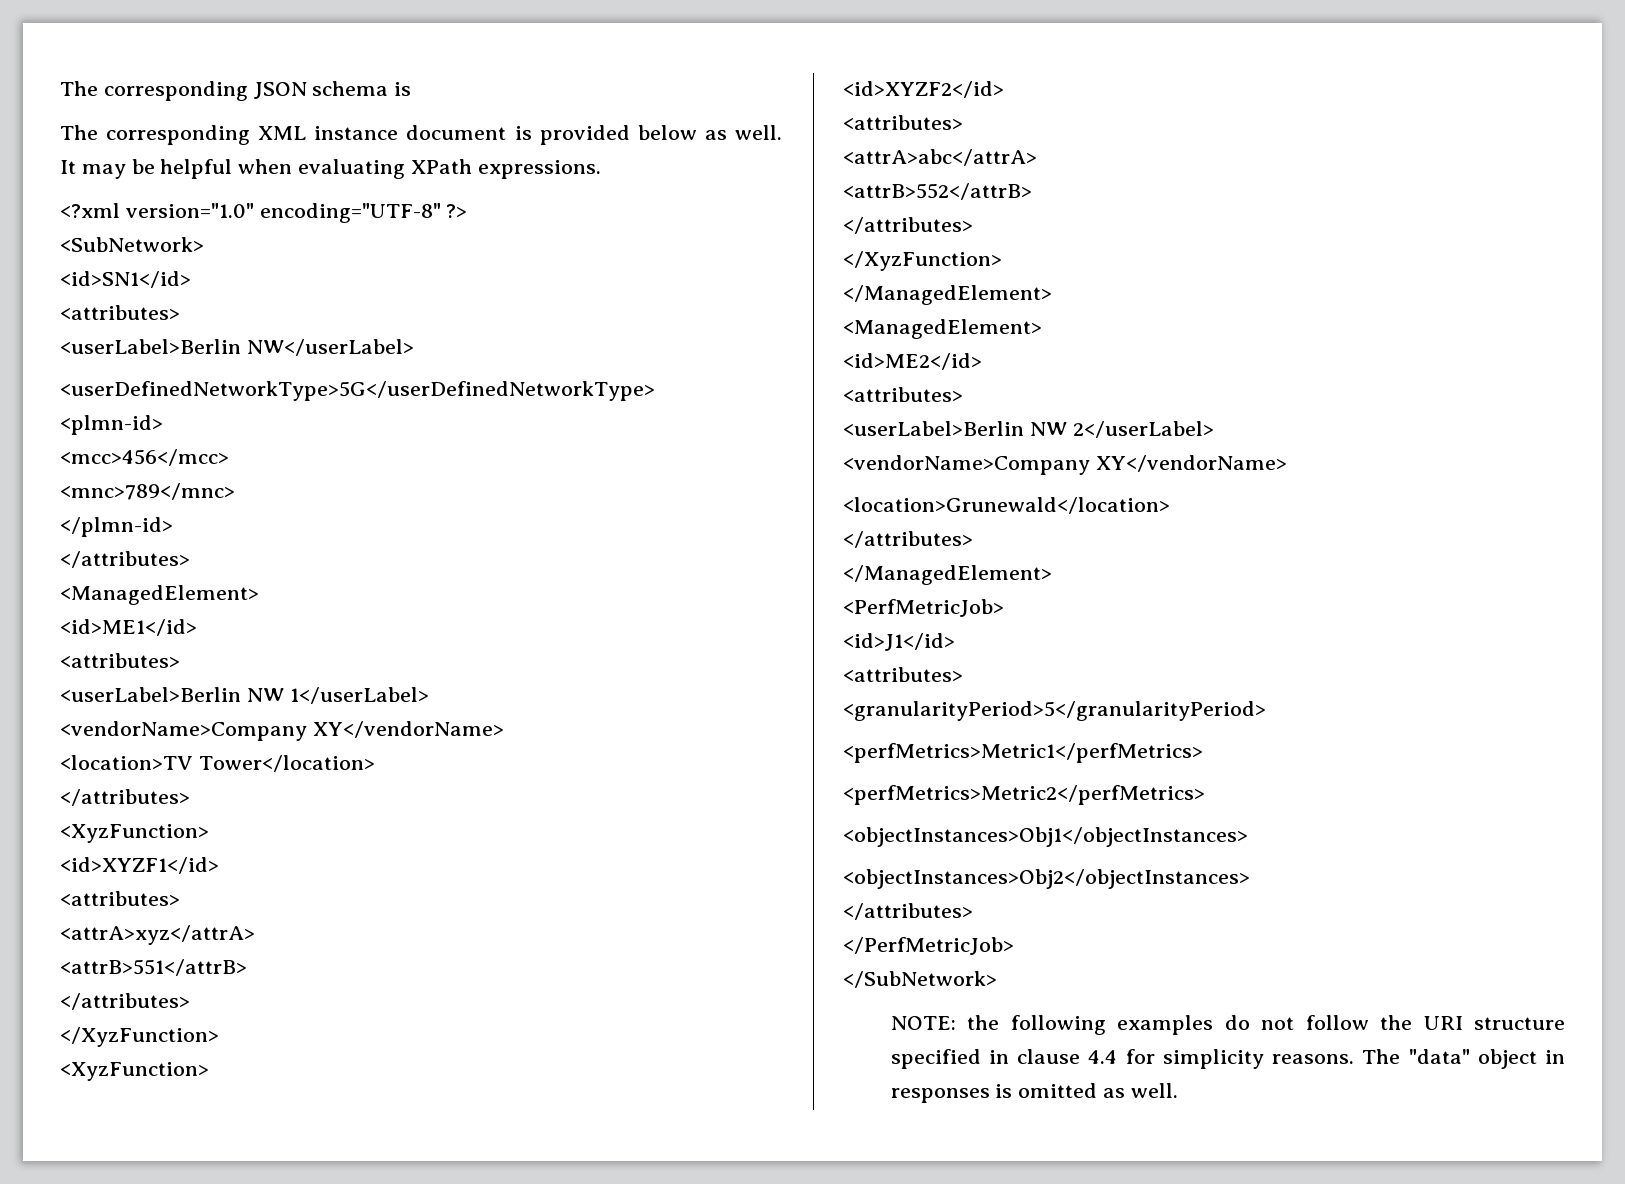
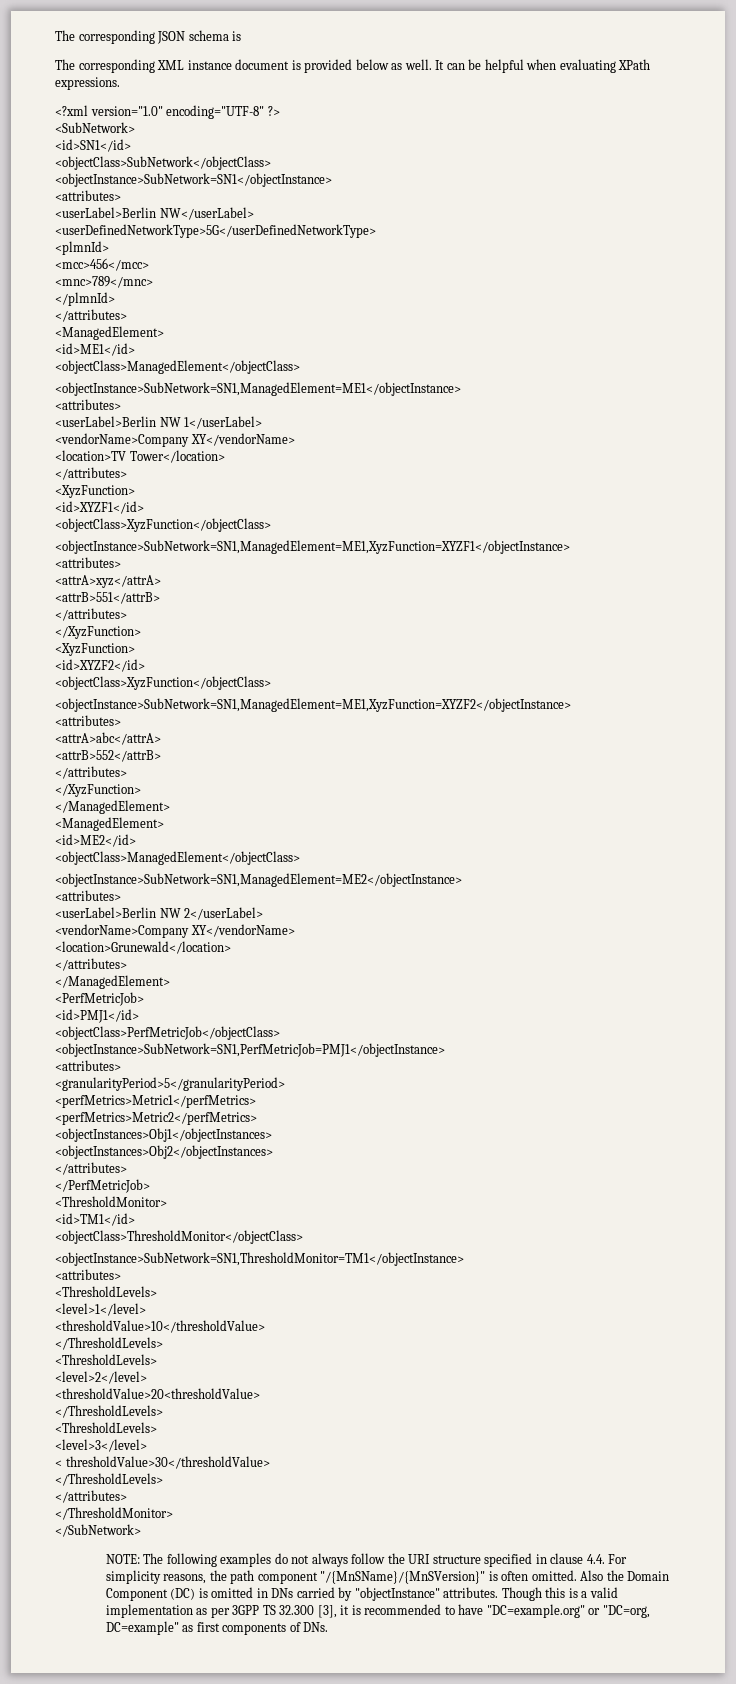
- It may be helpful when evaluating XPath expressions.
+ It can be helpful when evaluating XPath expressions.
+ <objectClass>SubNetwork</objectClass>
+ <objectInstance>SubNetwork=SN1</objectInstance>
- <plmn-id>
+ <plmnId>
- </plmn-id>
+ </plmnId>
  <id>ME1</id>
+ <objectClass>ManagedElement</objectClass>
+ <objectInstance>SubNetwork=SN1,ManagedElement=ME1</objectInstance>
  <id>XYZF1</id>
+ <objectClass>XyzFunction</objectClass>
+ <objectInstance>SubNetwork=SN1,ManagedElement=ME1,XyzFunction=XYZF1</objectInstance>
  <id>XYZF2</id>
+ <objectClass>XyzFunction</objectClass>
+ <objectInstance>SubNetwork=SN1,ManagedElement=ME1,XyzFunction=XYZF2</objectInstance>
  <id>ME2</id>
+ <objectClass>ManagedElement</objectClass>
+ <objectInstance>SubNetwork=SN1,ManagedElement=ME2</objectInstance>
- <id>J1</id>
+ <id>PMJ1</id>
+ <objectClass>PerfMetricJob</objectClass>
+ <objectInstance>SubNetwork=SN1,PerfMetricJob=PMJ1</objectInstance>
+ <ThresholdMonitor>
+ <id>TM1</id>
+ <objectClass>ThresholdMonitor</objectClass>
+ <objectInstance>SubNetwork=SN1,ThresholdMonitor=TM1</objectInstance>
+ <attributes>
+ <ThresholdLevels>
+ <level>1</level>
+ <thresholdValue>10</thresholdValue>
+ </ThresholdLevels>
+ <ThresholdLevels>
+ <level>2</level>
+ <thresholdValue>20<thresholdValue>
+ </ThresholdLevels>
+ <ThresholdLevels>
+ <level>3</level>
+ < thresholdValue>30</thresholdValue>
+ </ThresholdLevels>
+ </attributes>
+ </ThresholdMonitor>
- NOTE: the following examples do not follow the URI structure specified in clause 4.4 for simplicity reasons. The "data" object in responses is omitted as well.
+ NOTE: The following examples do not always follow the URI structure specified in clause 4.4. For simplicity reasons, the path component "/{MnSName}/{MnSVersion}" is often omitted. Also the Domain Component (DC) is omitted in DNs carried by "objectInstance" attributes. Though this is a valid implementation as per 3GPP TS 32.300 [3], it is recommended to have "DC=example.org" or "DC=org, DC=example" as first components of DNs.

